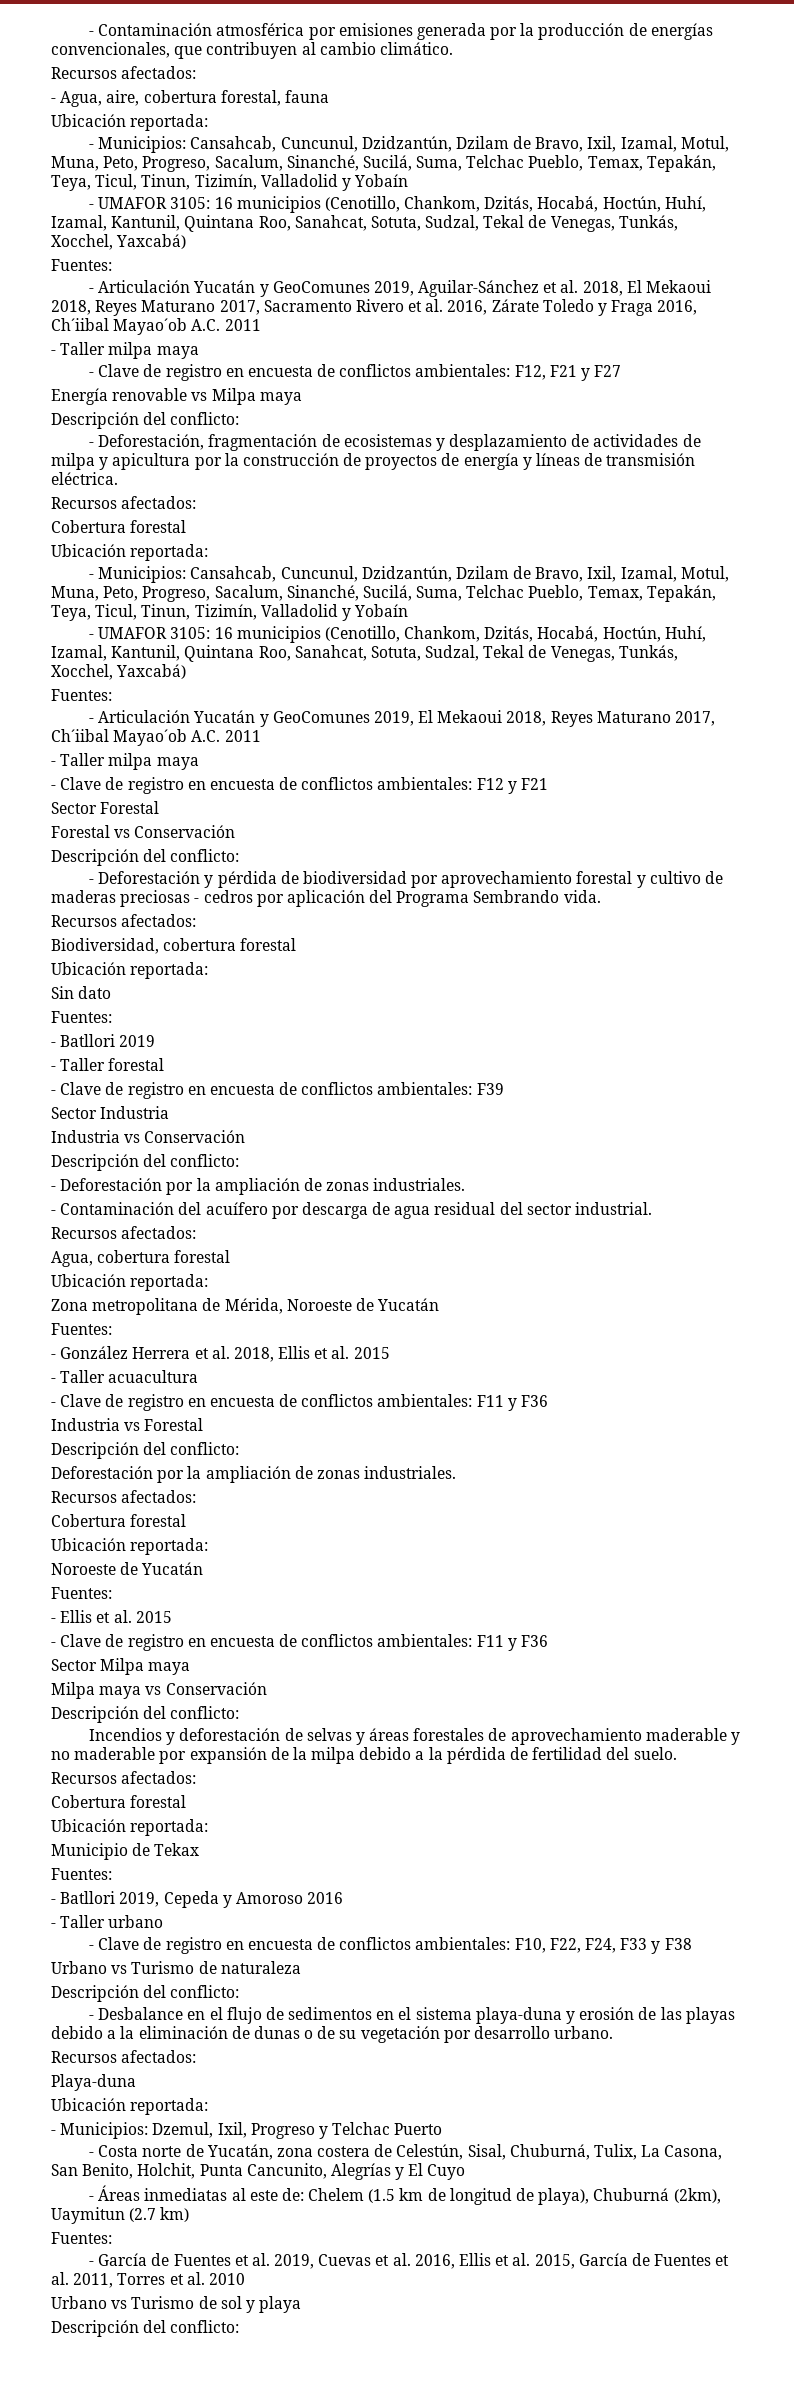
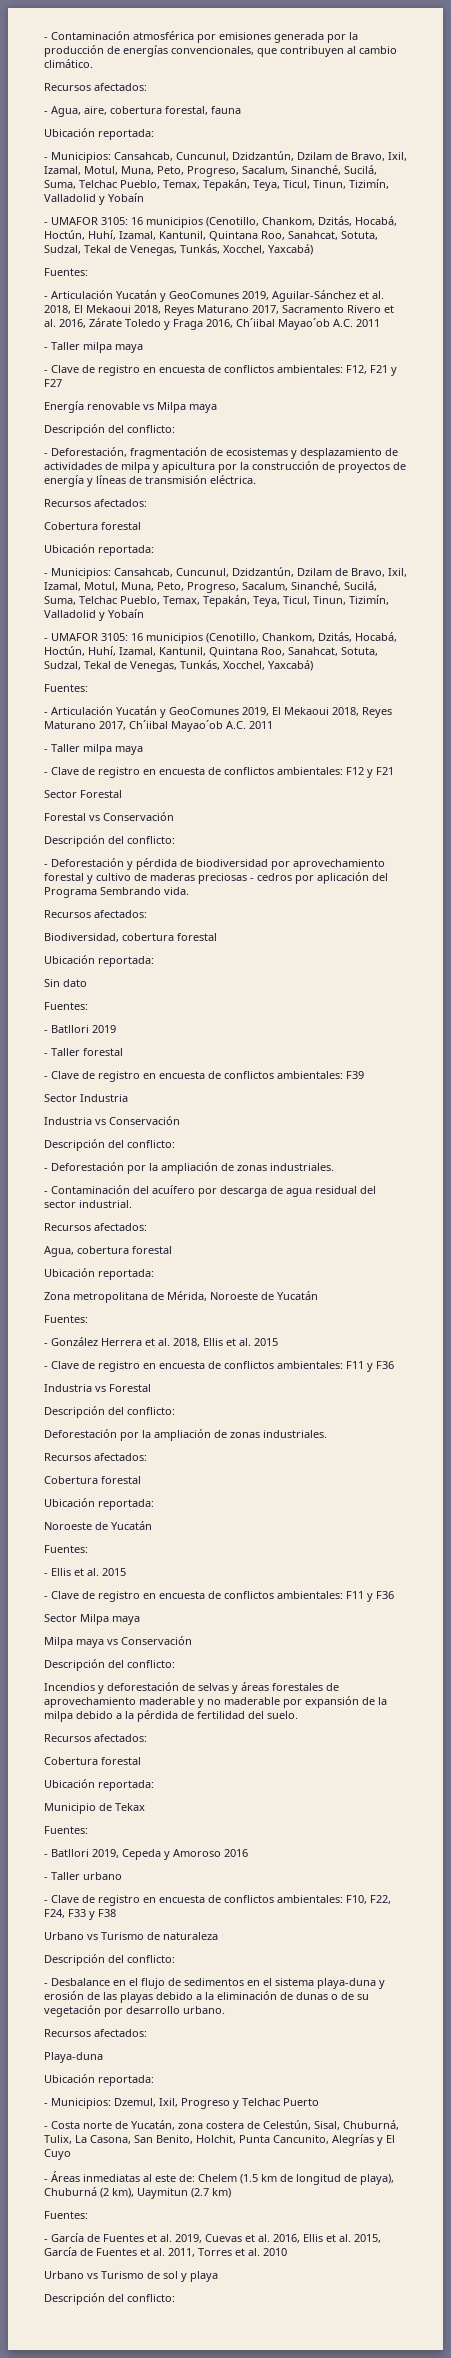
- - Taller acuacultura
- - Áreas inmediatas al este de: Chelem (1.5 km de longitud de playa), Chuburná (2km), Uaymitun (2.7 km)
+ - Áreas inmediatas al este de: Chelem (1.5 km de longitud de playa), Chuburná (2 km), Uaymitun (2.7 km)

